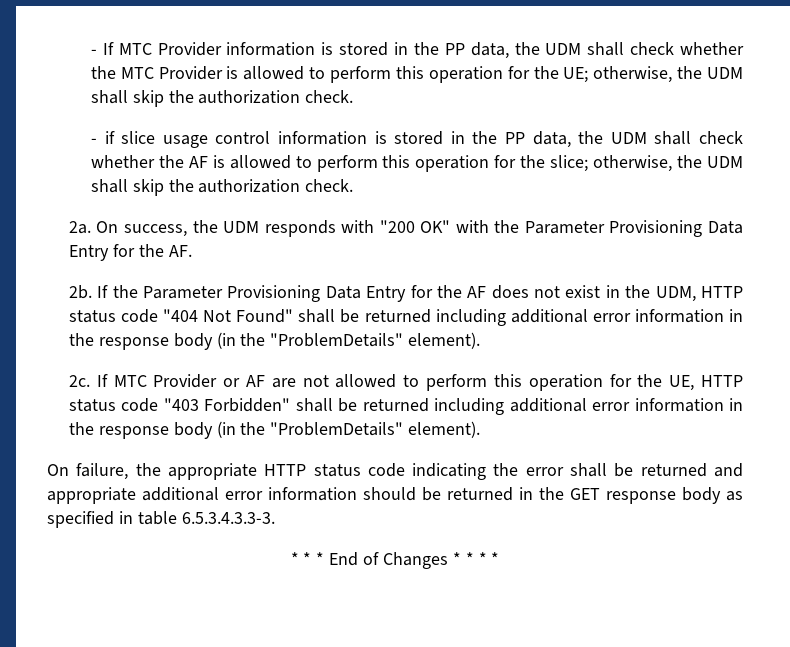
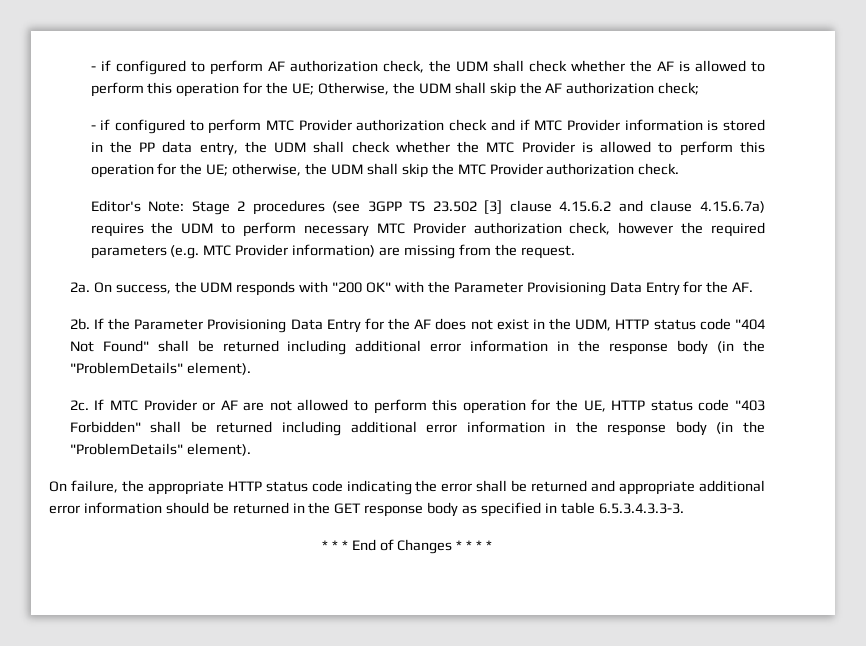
- - If MTC Provider information is stored in the PP data, the UDM shall check whether the MTC Provider is allowed to perform this operation for the UE; otherwise, the UDM shall skip the authorization check.
- - if slice usage control information is stored in the PP data, the UDM shall check whether the AF is allowed to perform this operation for the slice; otherwise, the UDM shall skip the authorization check.
+ - if configured to perform AF authorization check, the UDM shall check whether the AF is allowed to perform this operation for the UE; Otherwise, the UDM shall skip the AF authorization check;
+ - if configured to perform MTC Provider authorization check and if MTC Provider information is stored in the PP data entry, the UDM shall check whether the MTC Provider is allowed to perform this operation for the UE; otherwise, the UDM shall skip the MTC Provider authorization check.
+ Editor's Note: Stage 2 procedures (see 3GPP TS 23.502 [3] clause 4.15.6.2 and clause 4.15.6.7a) requires the UDM to perform necessary MTC Provider authorization check, however the required parameters (e.g. MTC Provider information) are missing from the request.

